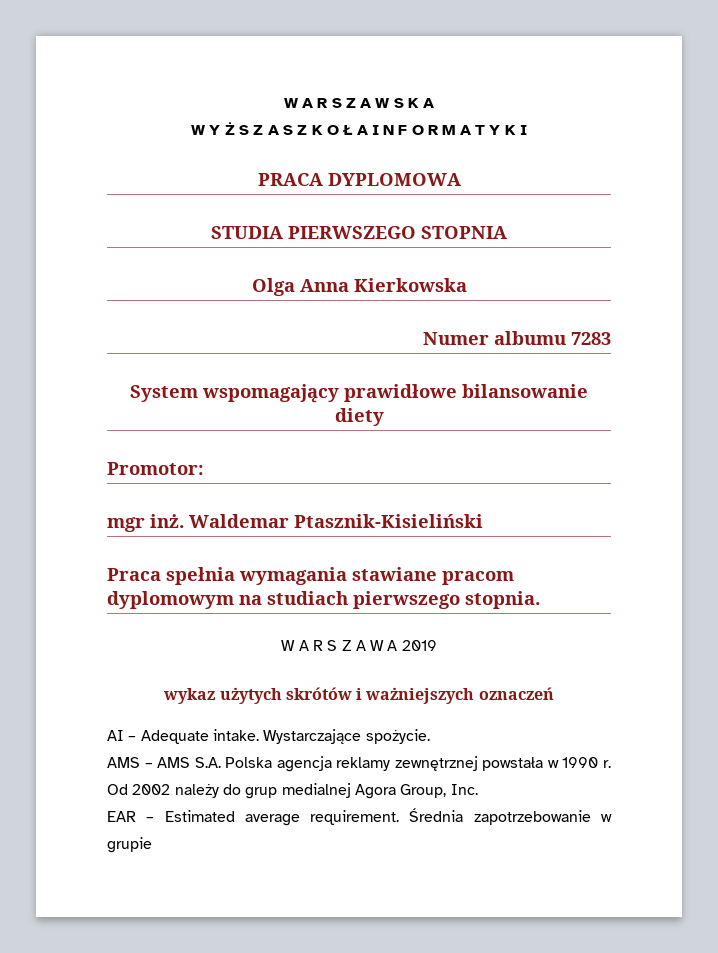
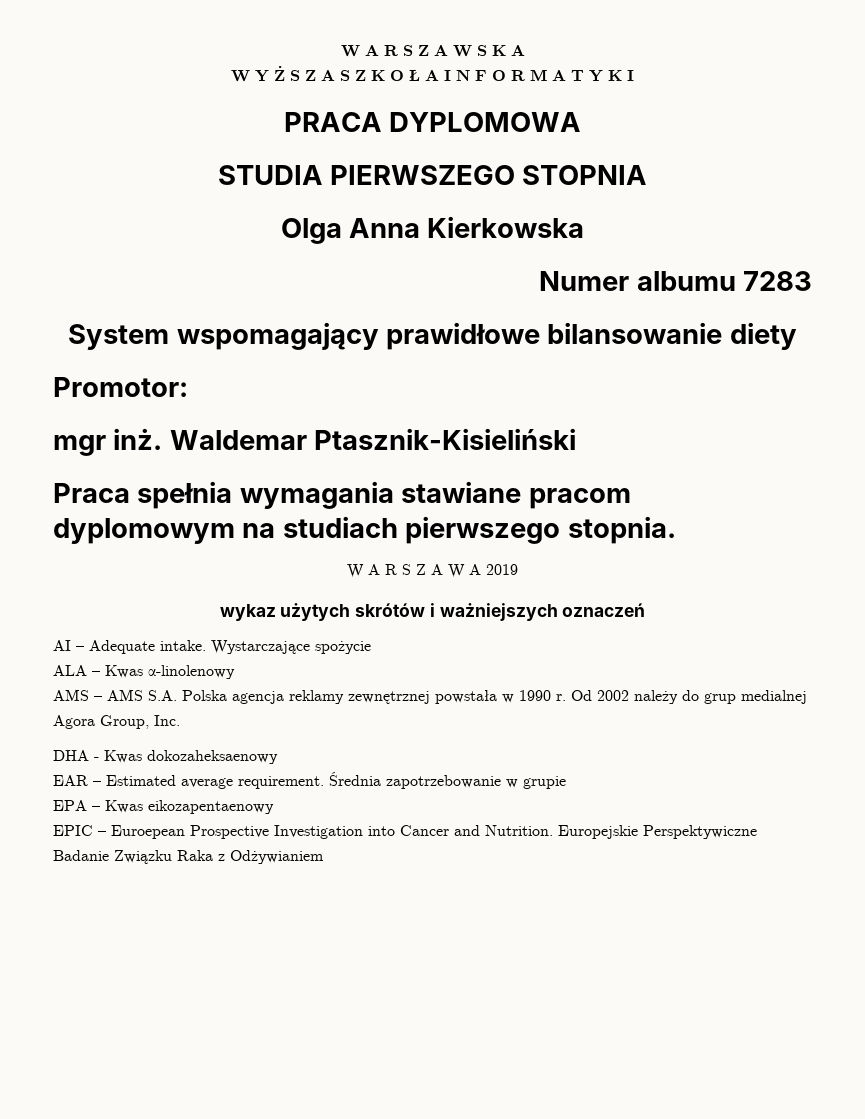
- Wystarczające spożycie.
+ Wystarczające spożycie
+ ALA – Kwas α-linolenowy
+ DHA - Kwas dokozaheksaenowy
+ EPA – Kwas eikozapentaenowy
+ EPIC – Euroepean Prospective Investigation into Cancer and Nutrition. Europejskie Perspektywiczne Badanie Związku Raka z Odżywianiem

